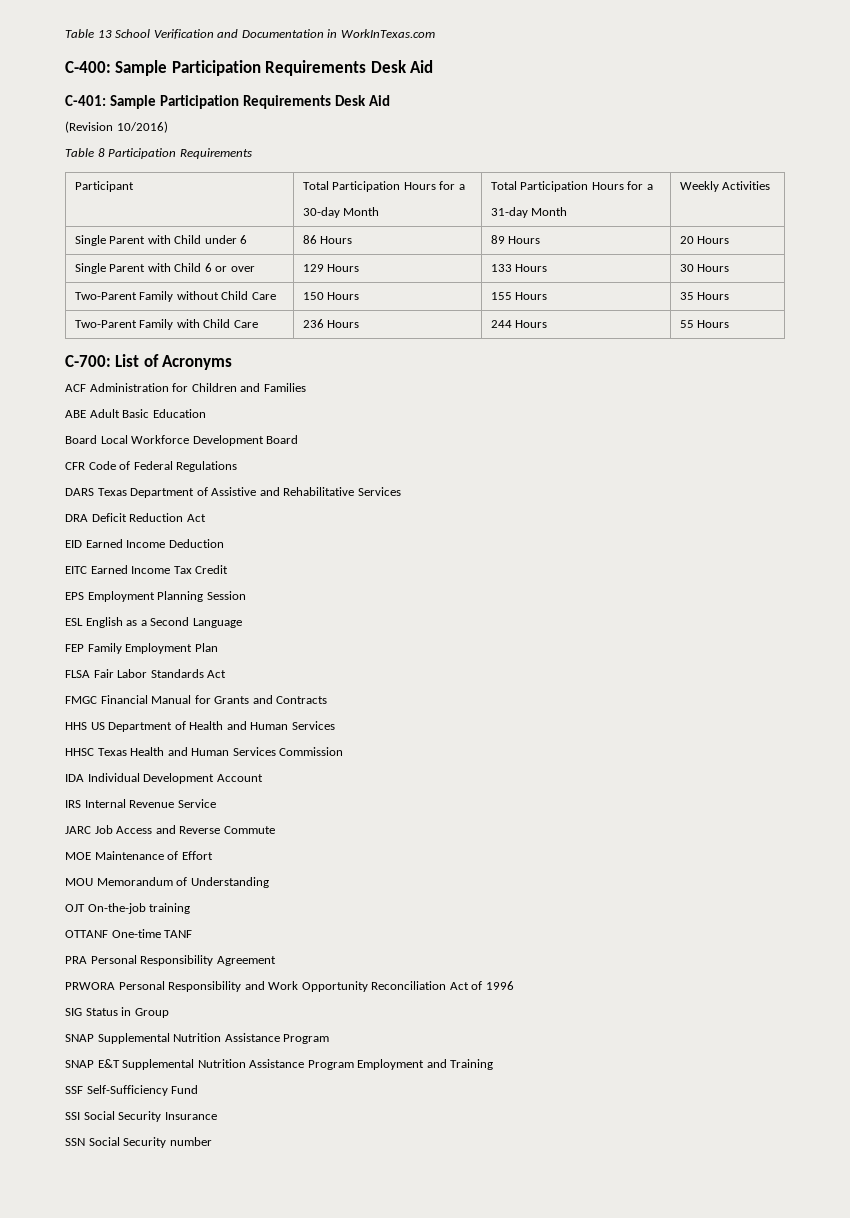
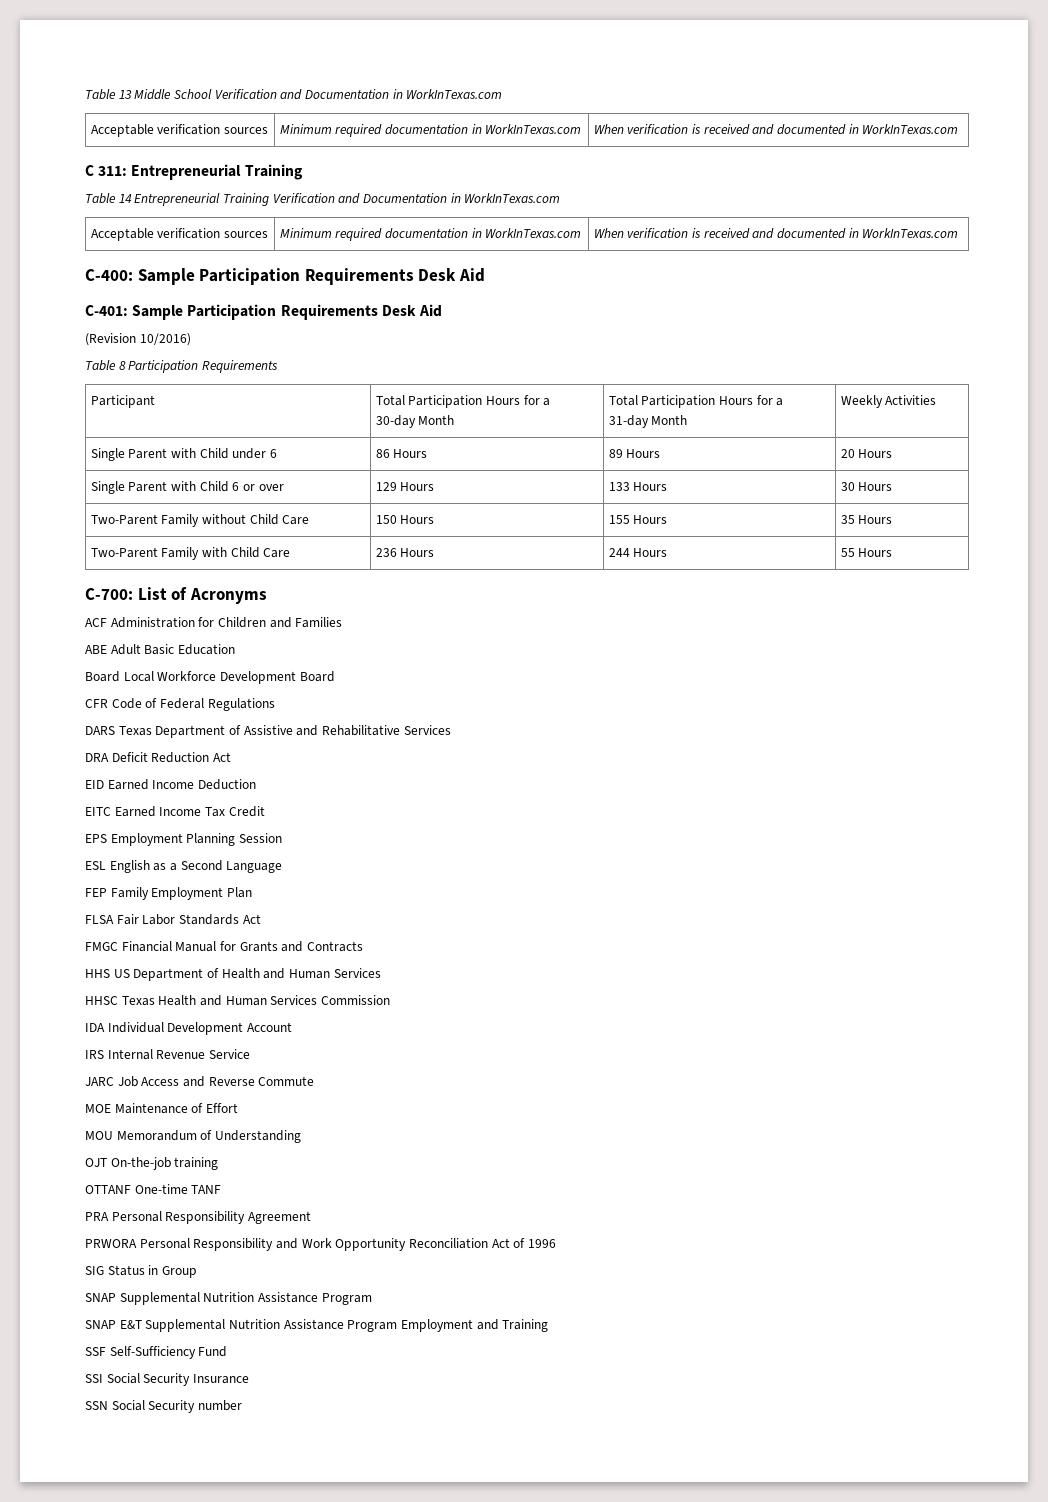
- Table 13 School Verification and Documentation in WorkInTexas.com
+ Table 13 Middle School Verification and Documentation in WorkInTexas.com
+ Acceptable verification sources | Minimum required documentation in WorkInTexas.com | When verification is received and documented in WorkInTexas.com
+ C 311: Entrepreneurial Training
+ Table 14 Entrepreneurial Training Verification and Documentation in WorkInTexas.com
+ Acceptable verification sources | Minimum required documentation in WorkInTexas.com | When verification is received and documented in WorkInTexas.com

